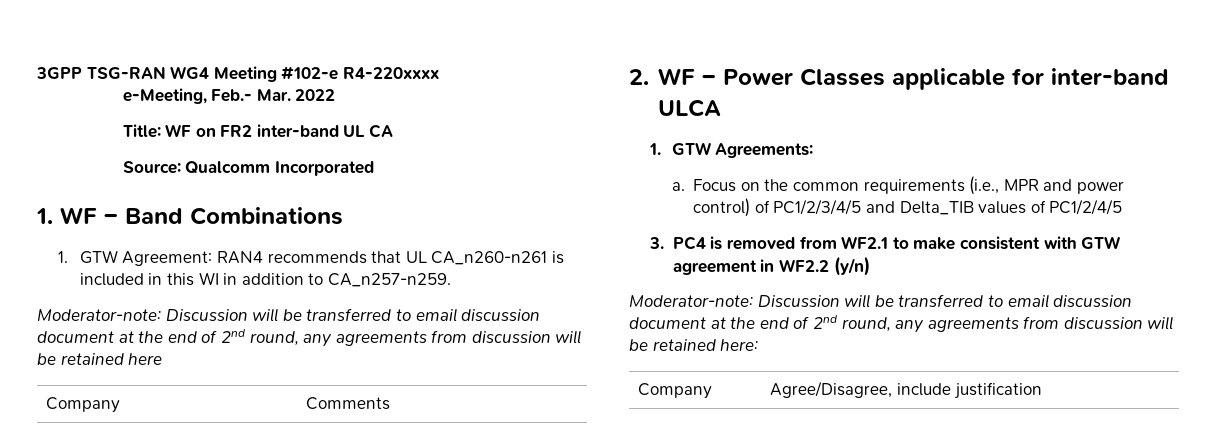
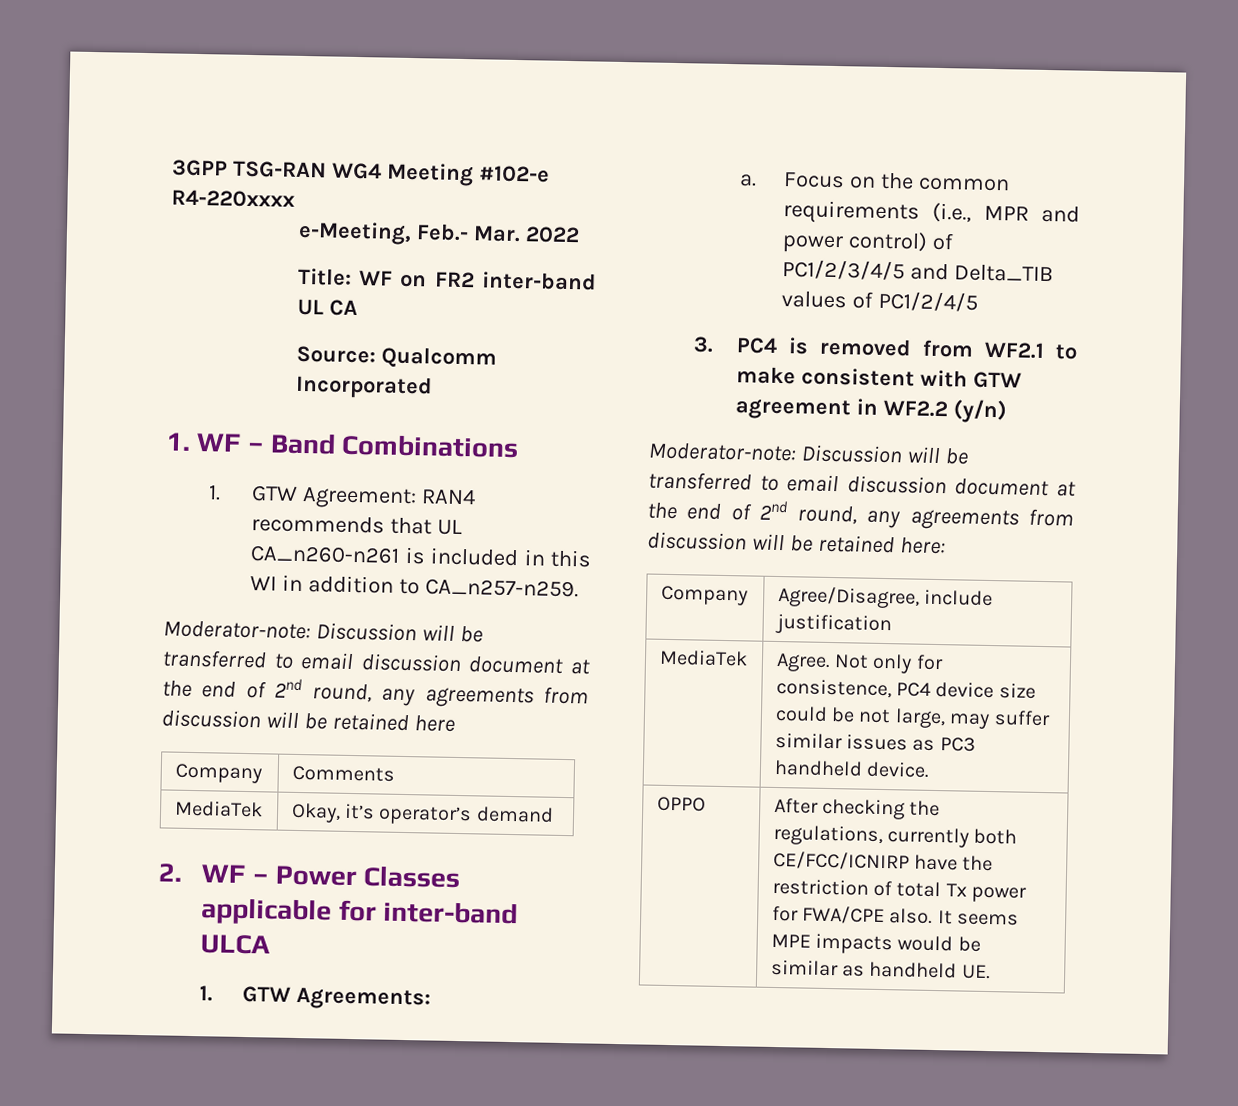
+ MediaTek | Okay, it’s operator’s demand
+ MediaTek | Agree. Not only for consistence, PC4 device size could be not large, may suffer similar issues as PC3 handheld device.
+ OPPO | After checking the regulations, currently both CE/FCC/ICNIRP have the restriction of total Tx power for FWA/CPE also. It seems MPE impacts would be similar as handheld UE.

